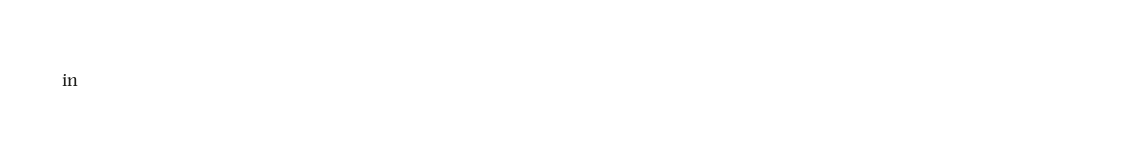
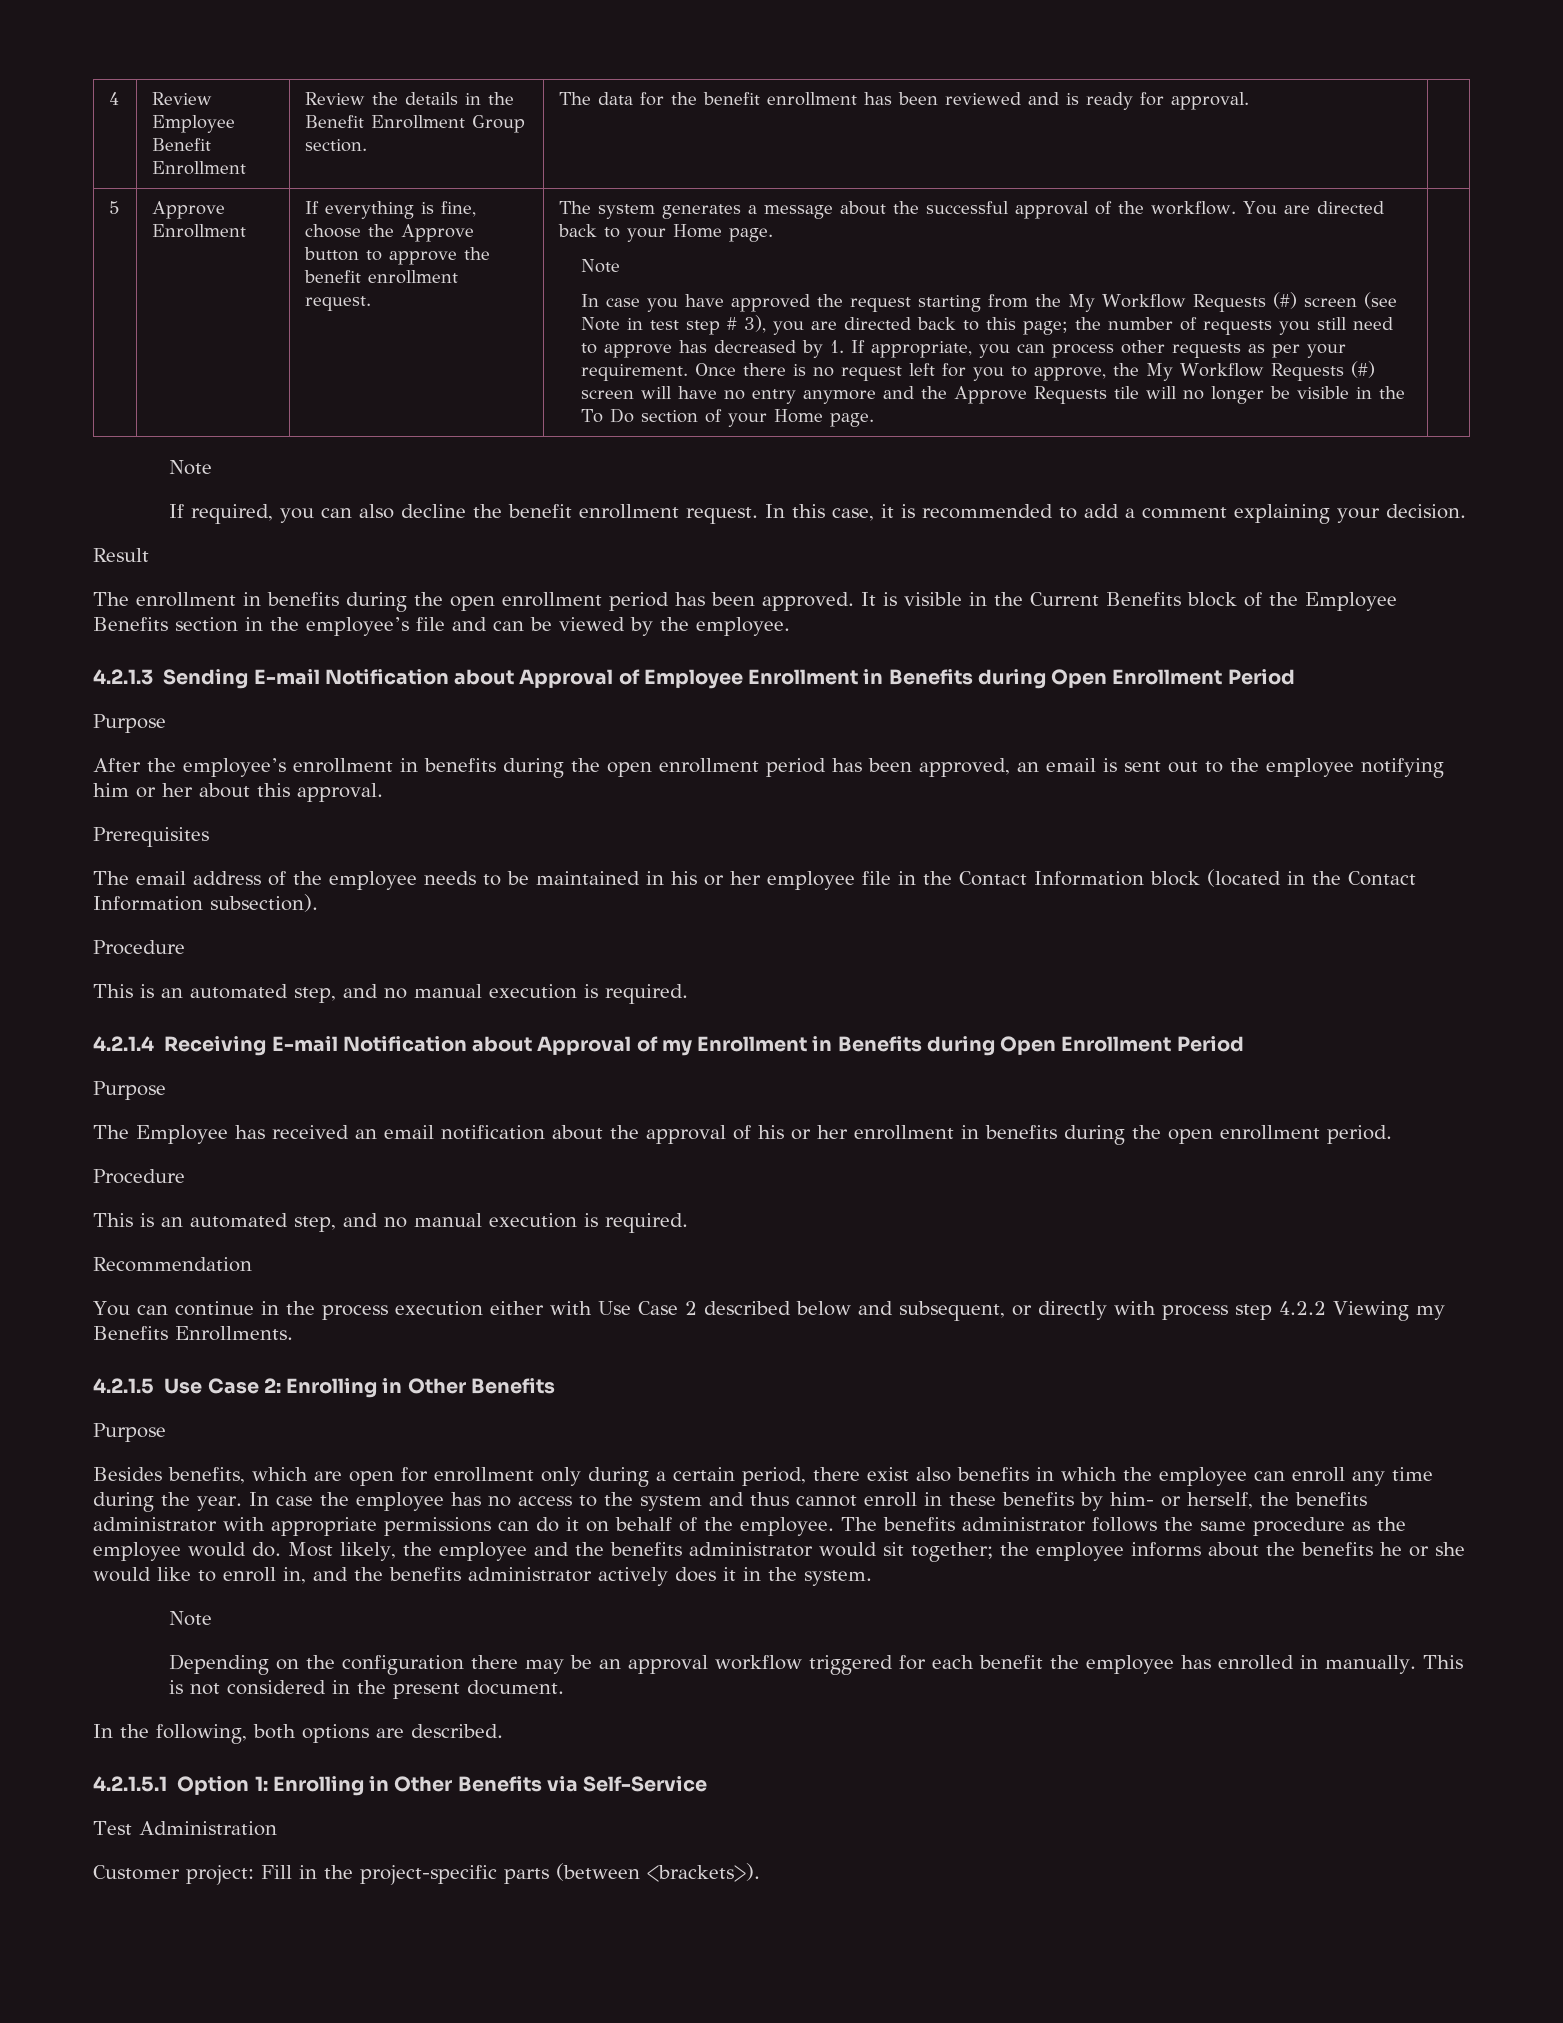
- in
+ 4 | Review Employee Benefit Enrollment | Review the details in the Benefit Enrollment Group section. | The data for the benefit enrollment has been reviewed and is ready for approval. |
+ 5 | Approve Enrollment | If everything is fine, choose the Approve button to approve the benefit enrollment request. | The system generates a message about the successful approval of the workflow. You are directed back to your Home page.
+ Note
+ In case you have approved the request starting from the My Workflow Requests (#) screen (see Note in test step # 3), you are directed back to this page; the number of requests you still need to approve has decreased by 1. If appropriate, you can process other requests as per your requirement. Once there is no request left for you to approve, the My Workflow Requests (#) screen will have no entry anymore and the Approve Requests tile will no longer be visible in the To Do section of your Home page. |
+ Note
+ If required, you can also decline the benefit enrollment request. In this case, it is recommended to add a comment explaining your decision.
+ Result
+ The enrollment in benefits during the open enrollment period has been approved. It is visible in the Current Benefits block of the Employee Benefits section in the employee’s file and can be viewed by the employee.
+ 4.2.1.3 Sending E-mail Notification about Approval of Employee Enrollment in Benefits during Open Enrollment Period
+ Purpose
+ After the employee’s enrollment in benefits during the open enrollment period has been approved, an email is sent out to the employee notifying him or her about this approval.
+ Prerequisites
+ The email address of the employee needs to be maintained in his or her employee file in the Contact Information block (located in the Contact Information subsection).
+ Procedure
+ This is an automated step, and no manual execution is required.
+ 4.2.1.4 Receiving E-mail Notification about Approval of my Enrollment in Benefits during Open Enrollment Period
+ Purpose
+ The Employee has received an email notification about the approval of his or her enrollment in benefits during the open enrollment period.
+ Procedure
+ This is an automated step, and no manual execution is required.
+ Recommendation
+ You can continue in the process execution either with Use Case 2 described below and subsequent, or directly with process step 4.2.2 Viewing my Benefits Enrollments.
+ 4.2.1.5 Use Case 2: Enrolling in Other Benefits
+ Purpose
+ Besides benefits, which are open for enrollment only during a certain period, there exist also benefits in which the employee can enroll any time during the year. In case the employee has no access to the system and thus cannot enroll in these benefits by him- or herself, the benefits administrator with appropriate permissions can do it on behalf of the employee. The benefits administrator follows the same procedure as the employee would do. Most likely, the employee and the benefits administrator would sit together; the employee informs about the benefits he or she would like to enroll in, and the benefits administrator actively does it in the system.
+ Note
+ Depending on the configuration there may be an approval workflow triggered for each benefit the employee has enrolled in manually. This is not considered in the present document.
+ In the following, both options are described.
+ 4.2.1.5.1 Option 1: Enrolling in Other Benefits via Self-Service
+ Test Administration
+ Customer project: Fill in the project-specific parts (between <brackets>).

